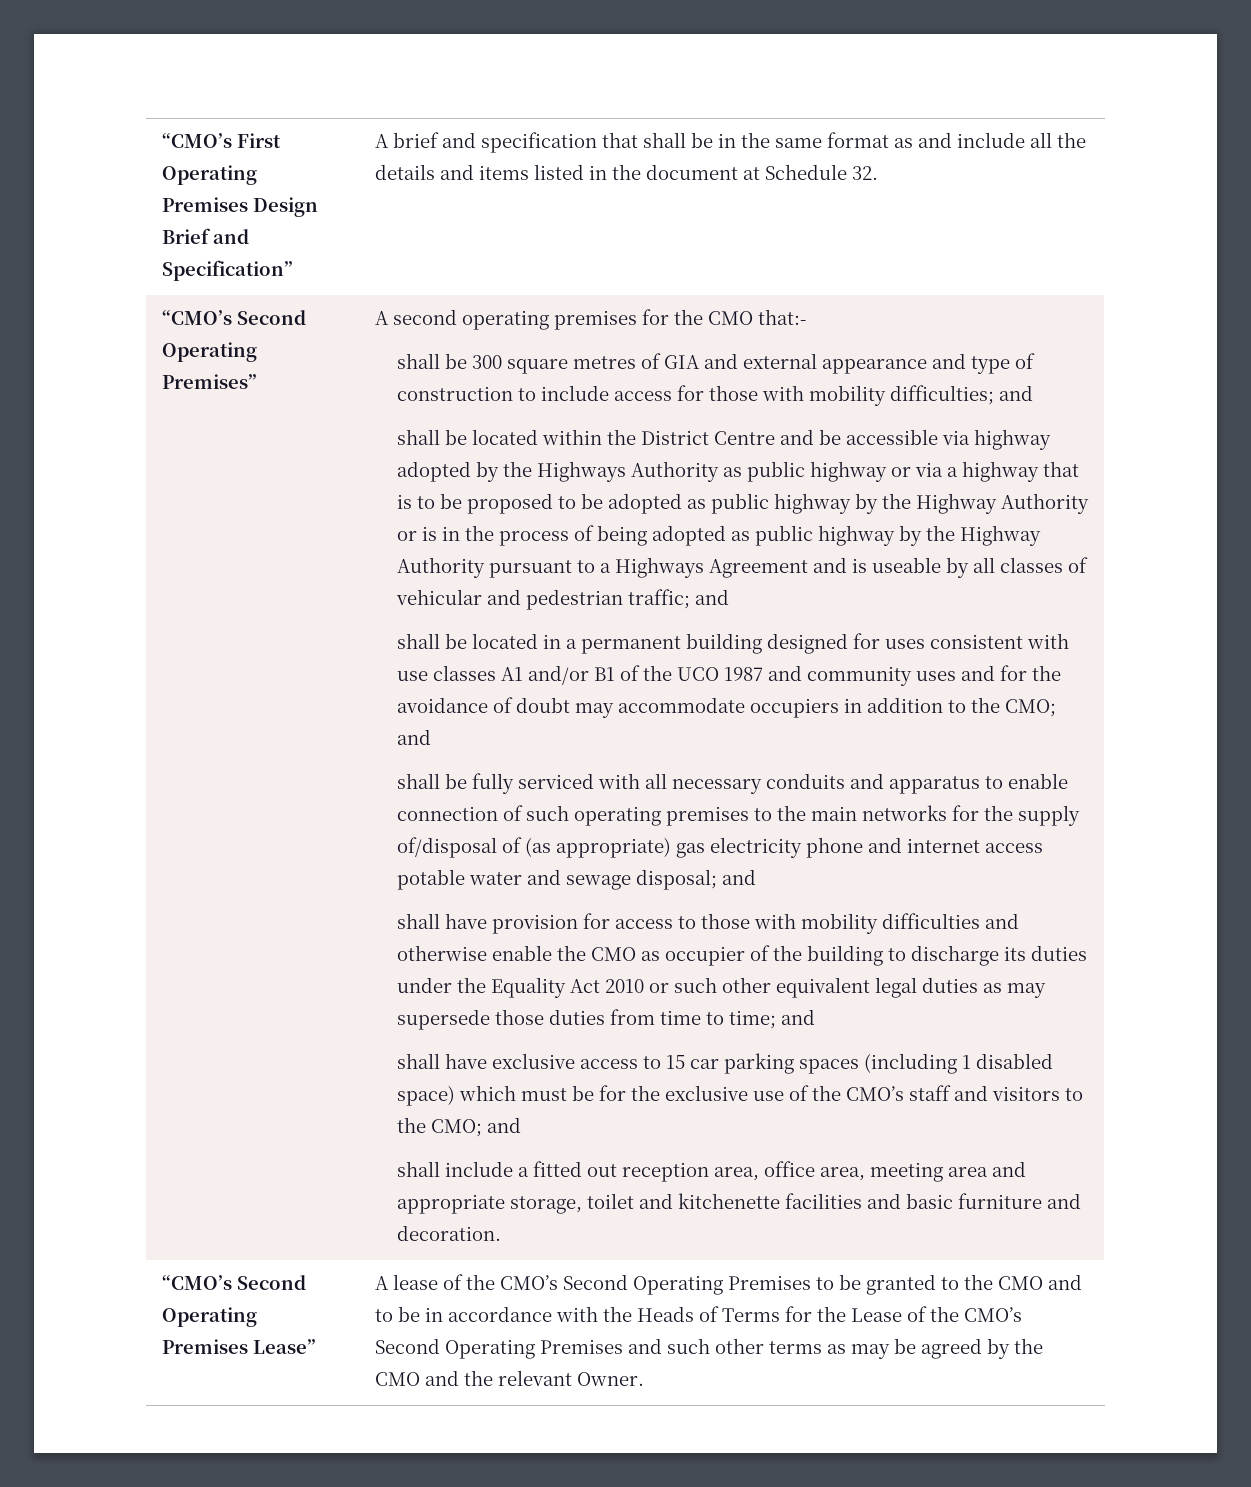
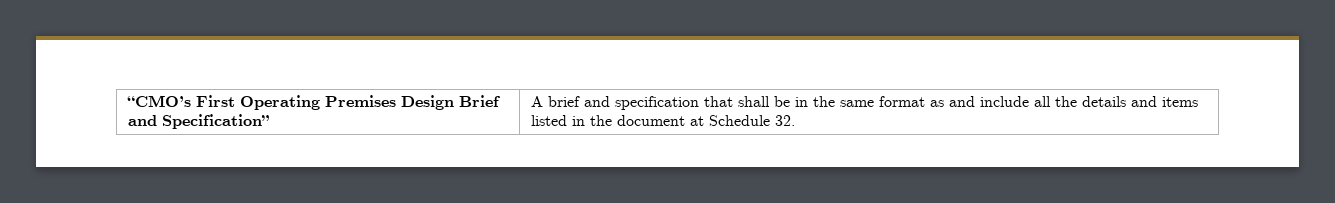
- “CMO’s Second Operating Premises” | A second operating premises for the CMO that:-
- shall be 300 square metres of GIA and external appearance and type of construction to include access for those with mobility difficulties; and
- shall be located within the District Centre and be accessible via highway adopted by the Highways Authority as public highway or via a highway that is to be proposed to be adopted as public highway by the Highway Authority or is in the process of being adopted as public highway by the Highway Authority pursuant to a Highways Agreement and is useable by all classes of vehicular and pedestrian traffic; and
- shall be located in a permanent building designed for uses consistent with use classes A1 and/or B1 of the UCO 1987 and community uses and for the avoidance of doubt may accommodate occupiers in addition to the CMO; and
- shall be fully serviced with all necessary conduits and apparatus to enable connection of such operating premises to the main networks for the supply of/disposal of (as appropriate) gas electricity phone and internet access potable water and sewage disposal; and
- shall have provision for access to those with mobility difficulties and otherwise enable the CMO as occupier of the building to discharge its duties under the Equality Act 2010 or such other equivalent legal duties as may supersede those duties from time to time; and
- shall have exclusive access to 15 car parking spaces (including 1 disabled space) which must be for the exclusive use of the CMO’s staff and visitors to the CMO; and
- shall include a fitted out reception area, office area, meeting area and appropriate storage, toilet and kitchenette facilities and basic furniture and decoration.
- “CMO’s Second Operating Premises Lease” | A lease of the CMO’s Second Operating Premises to be granted to the CMO and to be in accordance with the Heads of Terms for the Lease of the CMO’s Second Operating Premises and such other terms as may be agreed by the CMO and the relevant Owner.

